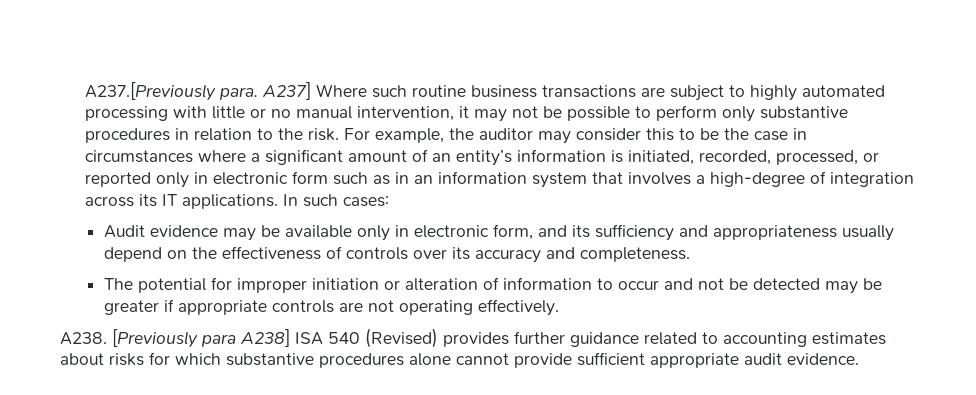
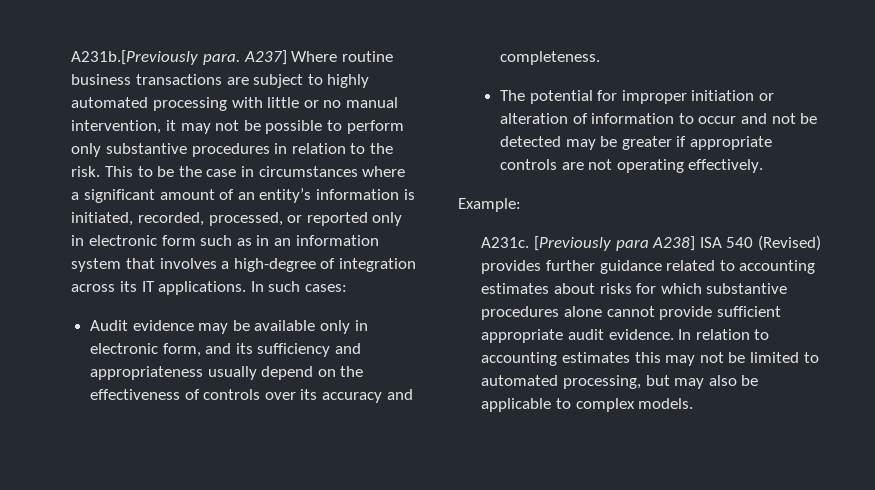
- A237.[Previously para. A237] Where such routine business transactions are subject to highly automated processing with little or no manual intervention, it may not be possible to perform only substantive procedures in relation to the risk.
+ A231b.[Previously para. A237] Where routine business transactions are subject to highly automated processing with little or no manual intervention, it may not be possible to perform only substantive procedures in relation to the risk.
- For example, the auditor may consider this to be the case in circumstances where a significant amount of an entity’s information is initiated, recorded, processed, or reported only in electronic form such as in an information system that involves a high-degree of integration across its IT applications.
+ This to be the case in circumstances where a significant amount of an entity’s information is initiated, recorded, processed, or reported only in electronic form such as in an information system that involves a high-degree of integration across its IT applications.
- A238.
+ Example:
+ A231c.
+ In relation to accounting estimates this may not be limited to automated processing, but may also be applicable to complex models.

